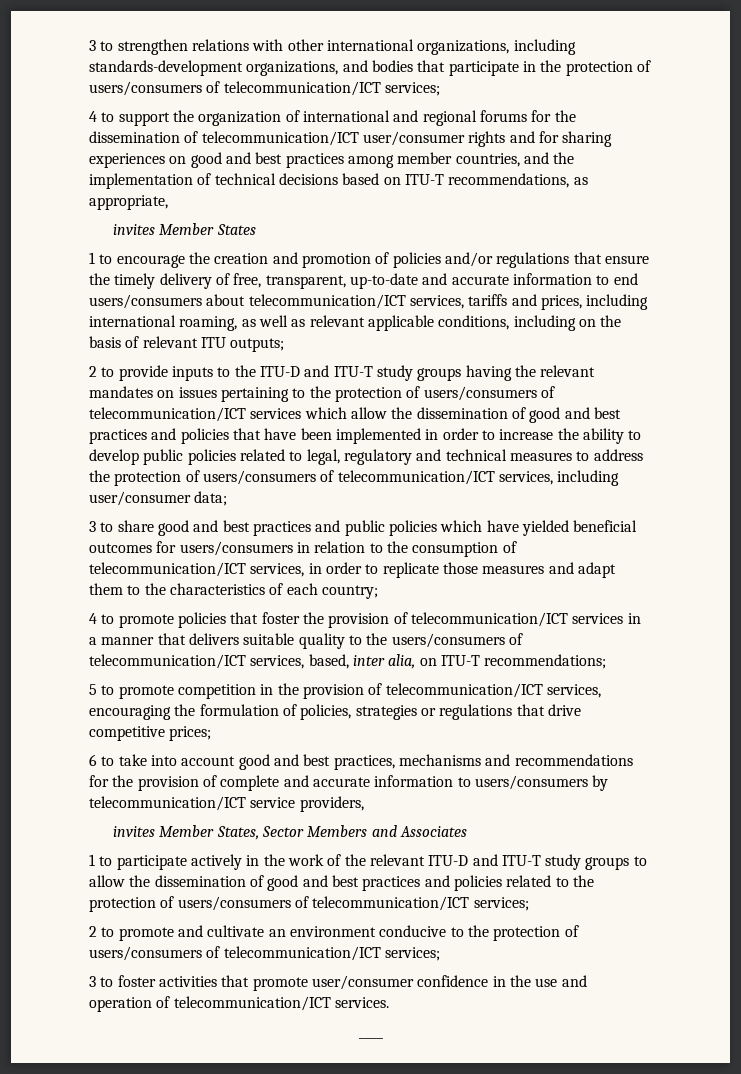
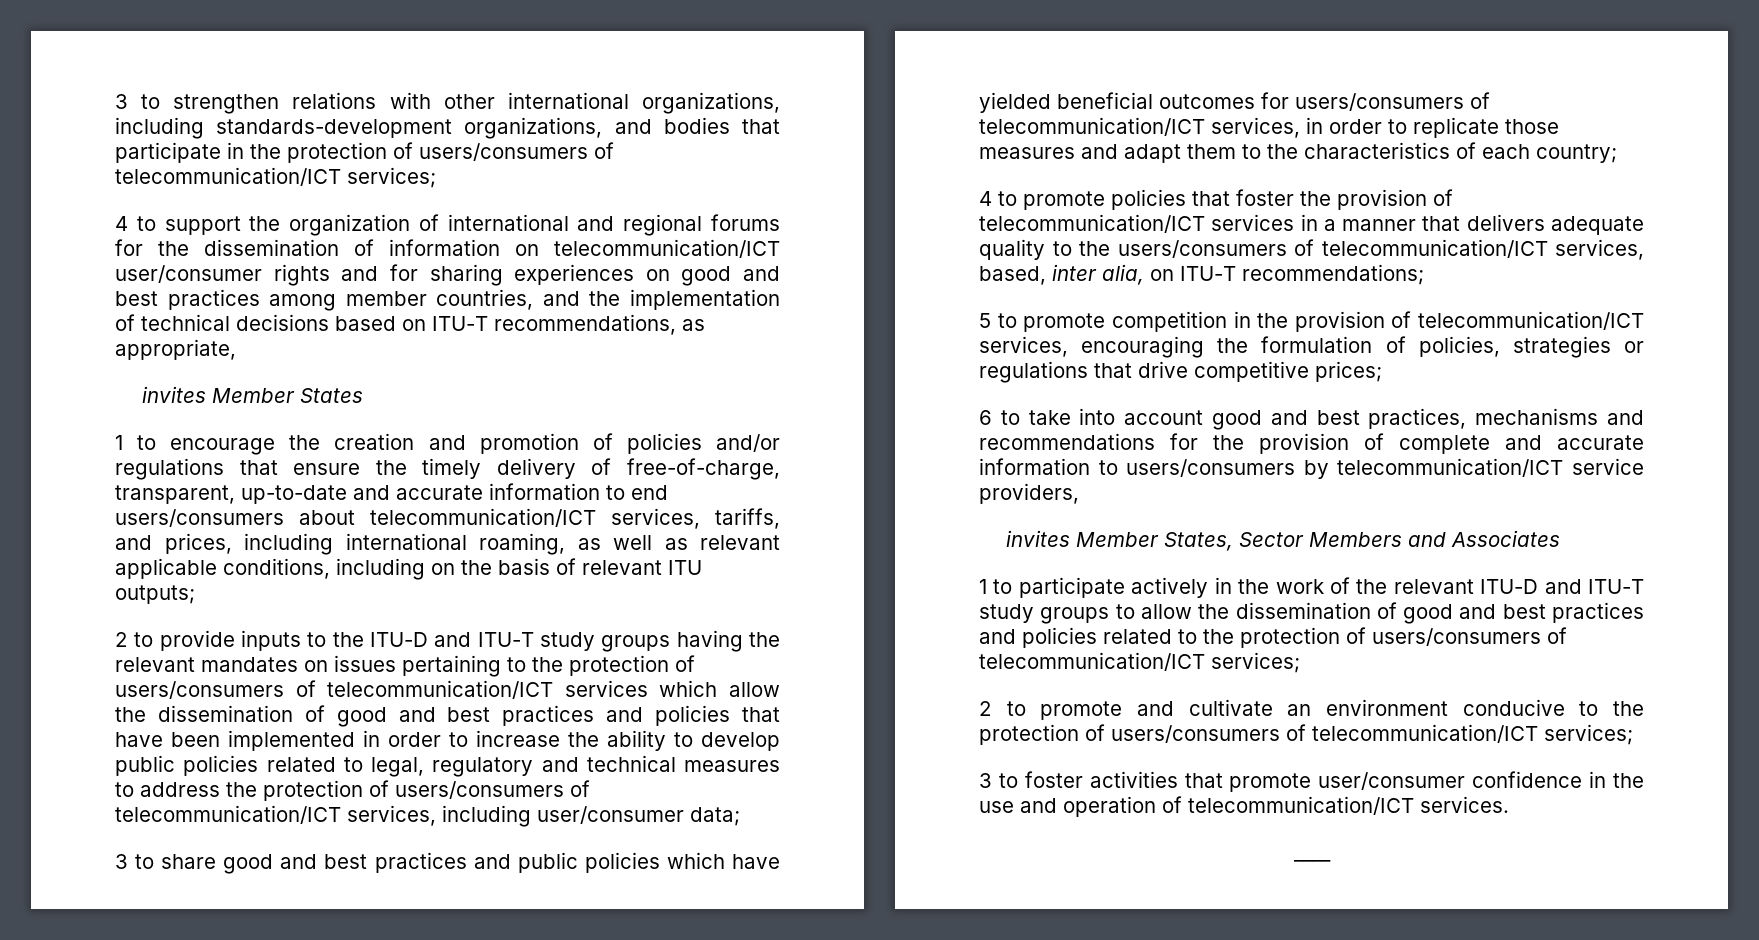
- 4 to support the organization of international and regional forums for the dissemination of telecommunication/ICT user/consumer rights and for sharing experiences on good and best practices among member countries, and the implementation of technical decisions based on ITU-T recommendations, as appropriate,
+ 4 to support the organization of international and regional forums for the dissemination of information on telecommunication/ICT user/consumer rights and for sharing experiences on good and best practices among member countries, and the implementation of technical decisions based on ITU-T recommendations, as appropriate,
- 1 to encourage the creation and promotion of policies and/or regulations that ensure the timely delivery of free, transparent, up-to-date and accurate information to end users/consumers about telecommunication/ICT services, tariffs and prices, including international roaming, as well as relevant applicable conditions, including on the basis of relevant ITU outputs;
+ 1 to encourage the creation and promotion of policies and/or regulations that ensure the timely delivery of free-of-charge, transparent, up-to-date and accurate information to end users/consumers about telecommunication/ICT services, tariffs, and prices, including international roaming, as well as relevant applicable conditions, including on the basis of relevant ITU outputs;
- 3 to share good and best practices and public policies which have yielded beneficial outcomes for users/consumers in relation to the consumption of telecommunication/ICT services, in order to replicate those measures and adapt them to the characteristics of each country;
+ 3 to share good and best practices and public policies which have yielded beneficial outcomes for users/consumers of telecommunication/ICT services, in order to replicate those measures and adapt them to the characteristics of each country;
- 4 to promote policies that foster the provision of telecommunication/ICT services in a manner that delivers suitable quality to the users/consumers of telecommunication/ICT services, based, inter alia, on ITU-T recommendations;
+ 4 to promote policies that foster the provision of telecommunication/ICT services in a manner that delivers adequate quality to the users/consumers of telecommunication/ICT services, based, inter alia, on ITU-T recommendations;

